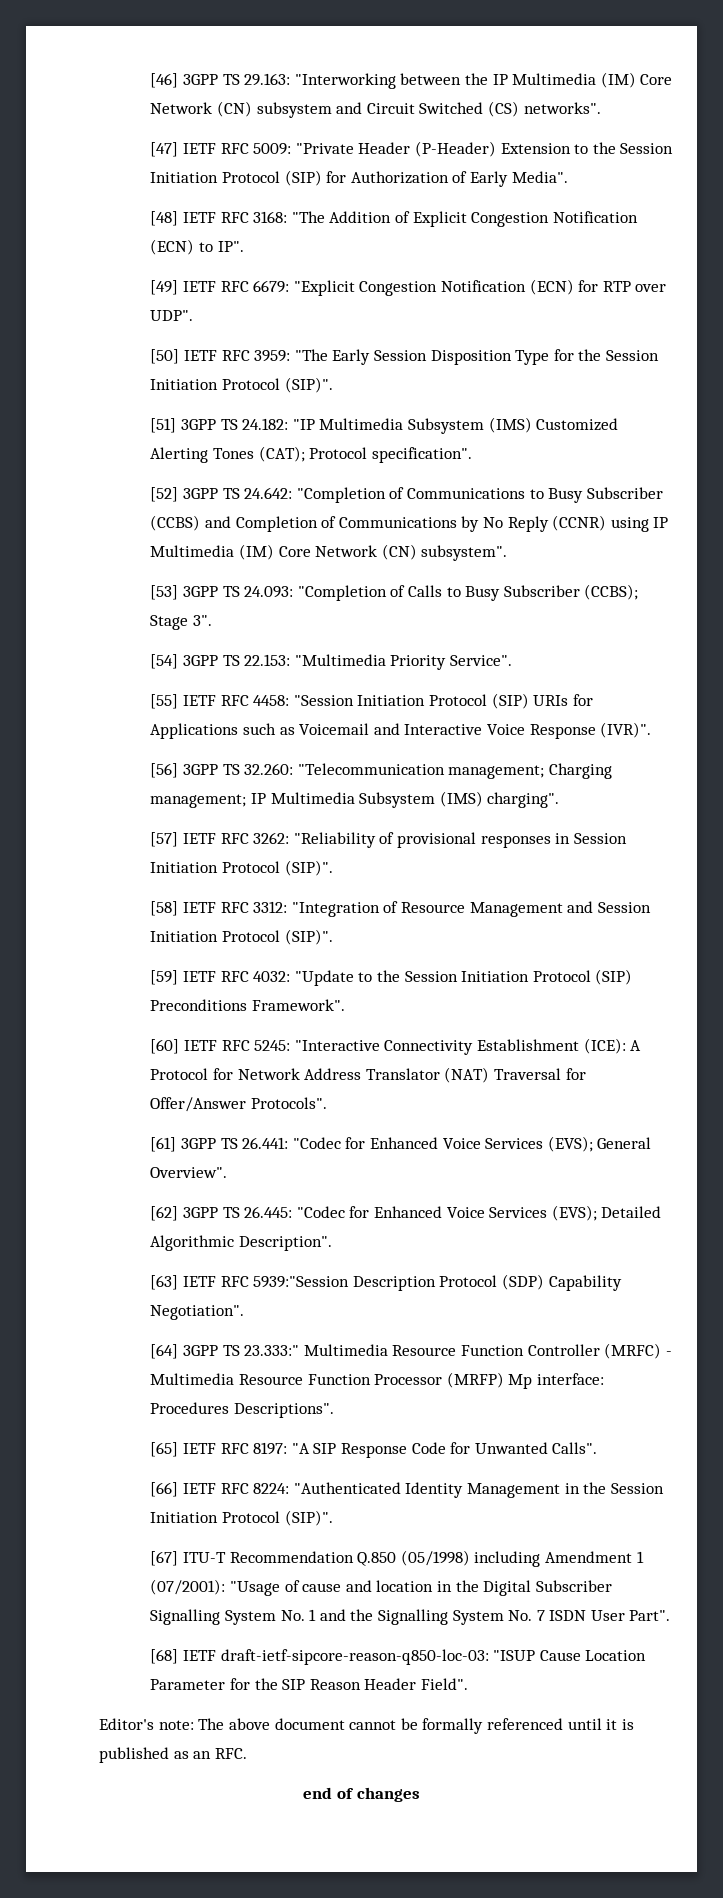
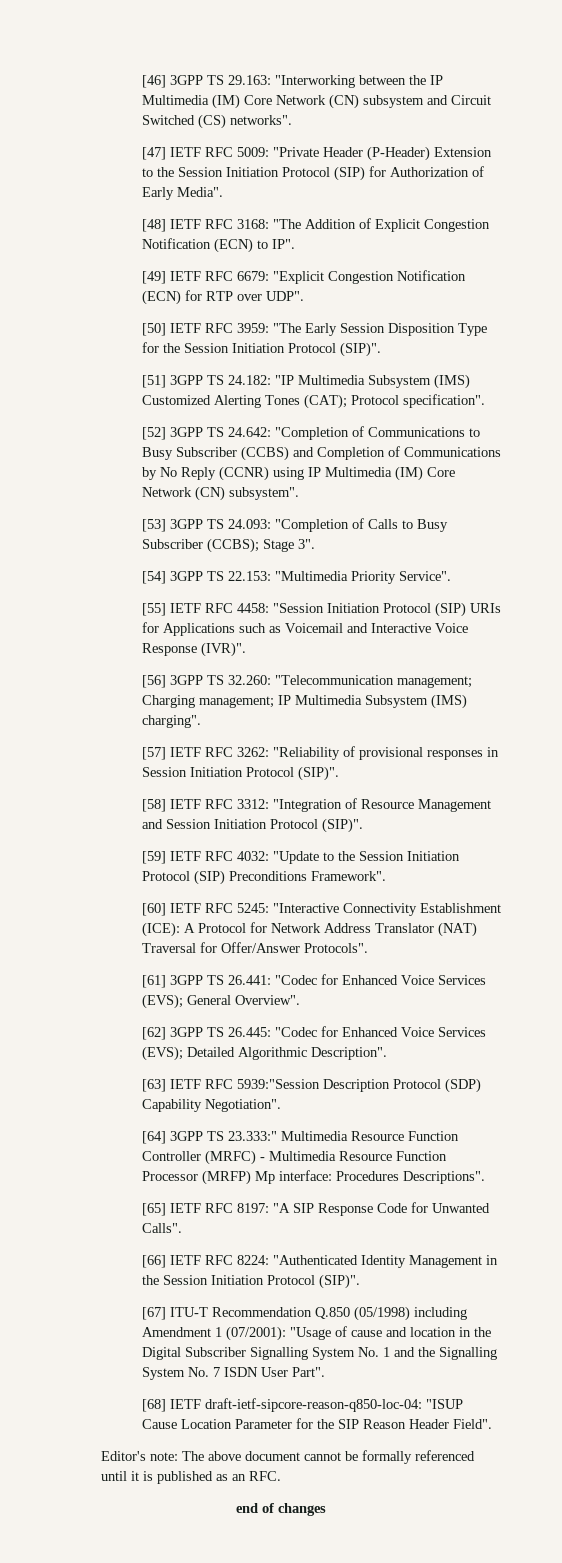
- [68] IETF draft-ietf-sipcore-reason-q850-loc-03: "ISUP Cause Location Parameter for the SIP Reason Header Field".
+ [68] IETF draft-ietf-sipcore-reason-q850-loc-04: "ISUP Cause Location Parameter for the SIP Reason Header Field".

